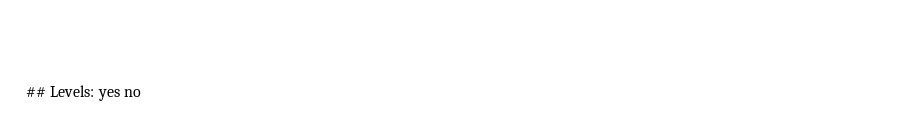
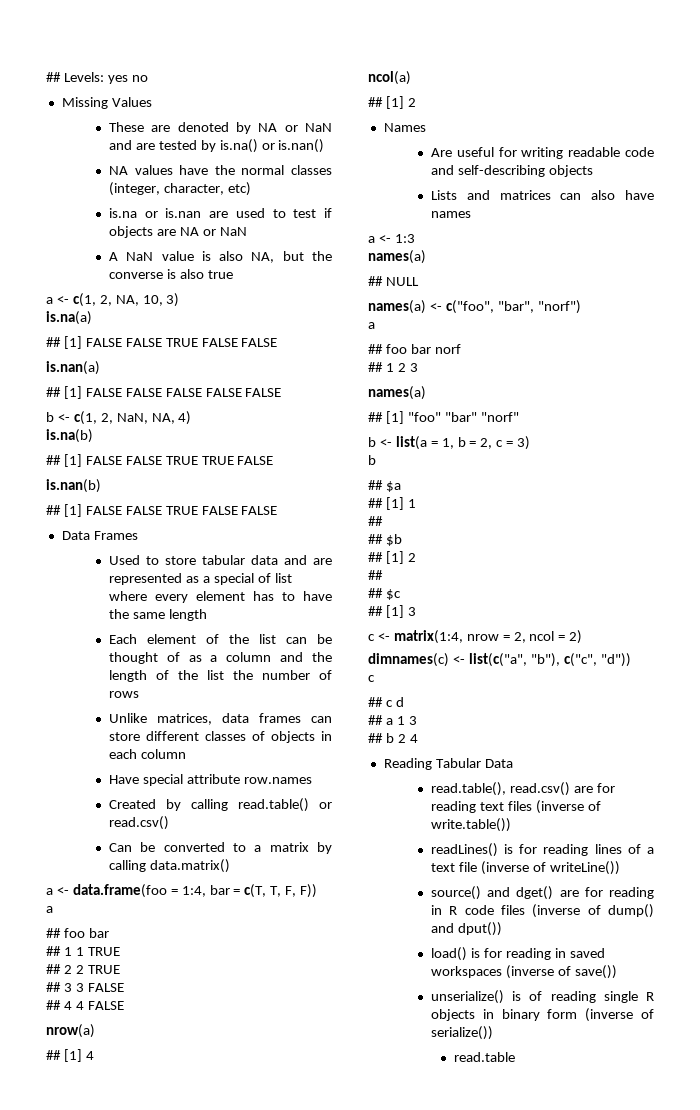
+ Missing Values
+ These are denoted by NA or NaN and are tested by is.na() or is.nan()
+ NA values have the normal classes (integer, character, etc)
+ is.na or is.nan are used to test if objects are NA or NaN
+ A NaN value is also NA, but the converse is also true
+ a <- c(1, 2, NA, 10, 3)
+ is.na(a)
+ ## [1] FALSE FALSE TRUE FALSE FALSE
+ is.nan(a)
+ ## [1] FALSE FALSE FALSE FALSE FALSE
+ b <- c(1, 2, NaN, NA, 4)
+ is.na(b)
+ ## [1] FALSE FALSE TRUE TRUE FALSE
+ is.nan(b)
+ ## [1] FALSE FALSE TRUE FALSE FALSE
+ Data Frames
+ Used to store tabular data and are represented as a special of list where every element has to have the same length
+ Each element of the list can be thought of as a column and the length of the list the number of rows
+ Unlike matrices, data frames can store different classes of objects in each column
+ Have special attribute row.names
+ Created by calling read.table() or read.csv()
+ Can be converted to a matrix by calling data.matrix()
+ a <- data.frame(foo = 1:4, bar = c(T, T, F, F))
+ a
+ ## foo bar
+ ## 1 1 TRUE
+ ## 2 2 TRUE
+ ## 3 3 FALSE
+ ## 4 4 FALSE
+ nrow(a)
+ ## [1] 4
+ ncol(a)
+ ## [1] 2
+ Names
+ Are useful for writing readable code and self-describing objects
+ Lists and matrices can also have names
+ a <- 1:3
+ names(a)
+ ## NULL
+ names(a) <- c("foo", "bar", "norf")
+ a
+ ## foo bar norf
+ ## 1 2 3
+ names(a)
+ ## [1] "foo" "bar" "norf"
+ b <- list(a = 1, b = 2, c = 3)
+ b
+ ## $a
+ ## [1] 1
+ ##
+ ## $b
+ ## [1] 2
+ ##
+ ## $c
+ ## [1] 3
+ c <- matrix(1:4, nrow = 2, ncol = 2)
+ dimnames(c) <- list(c("a", "b"), c("c", "d"))
+ c
+ ## c d
+ ## a 1 3
+ ## b 2 4
+ Reading Tabular Data
+ read.table(), read.csv() are for reading text files (inverse of write.table())
+ readLines() is for reading lines of a text file (inverse of writeLine())
+ source() and dget() are for reading in R code files (inverse of dump() and dput())
+ load() is for reading in saved workspaces (inverse of save())
+ unserialize() is of reading single R objects in binary form (inverse of serialize())
+ read.table

